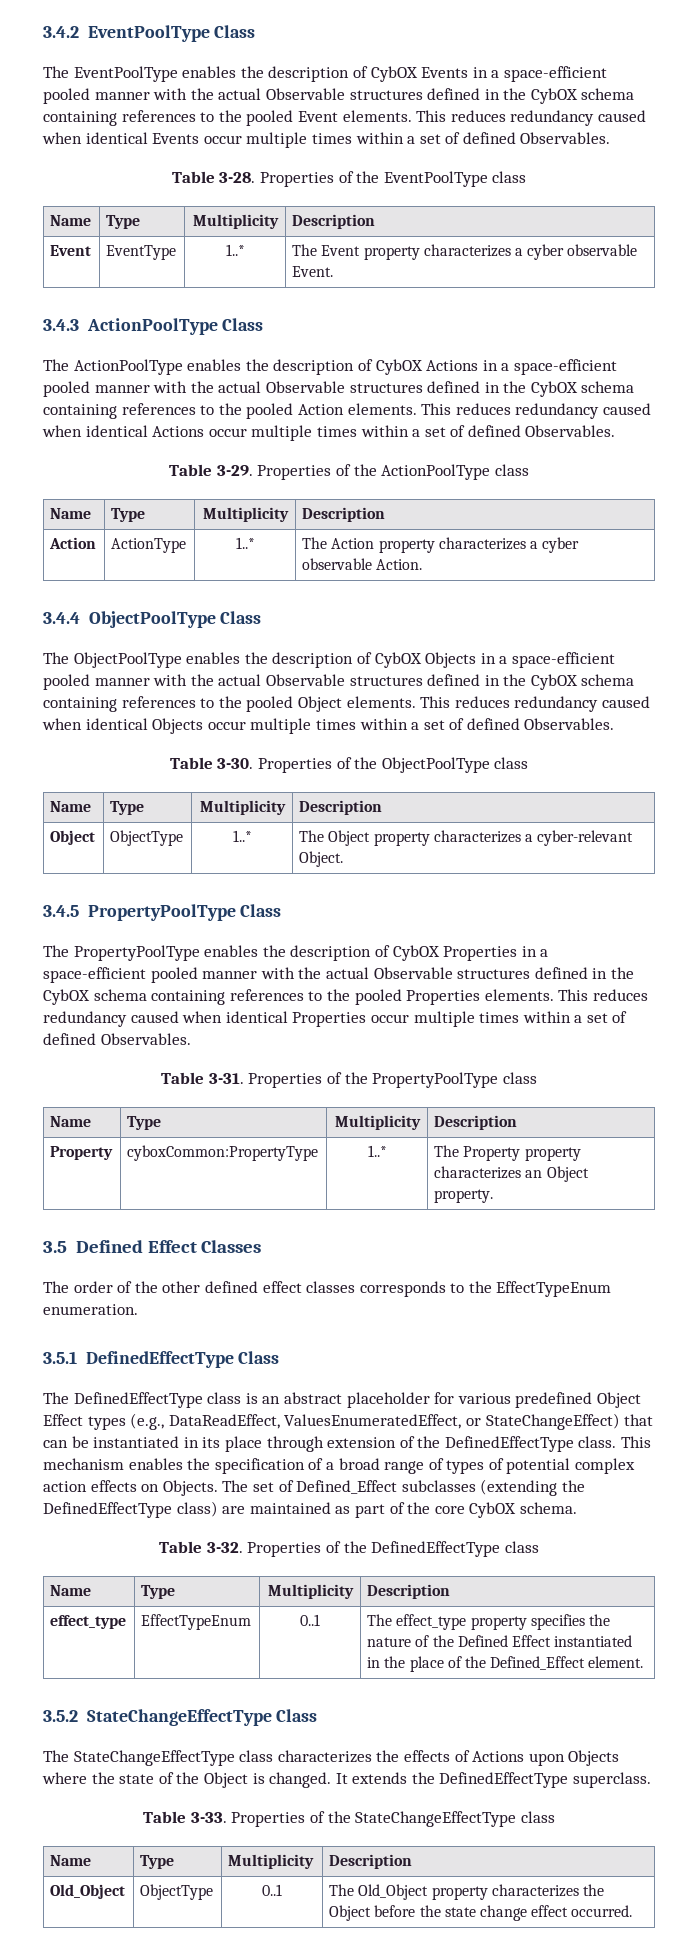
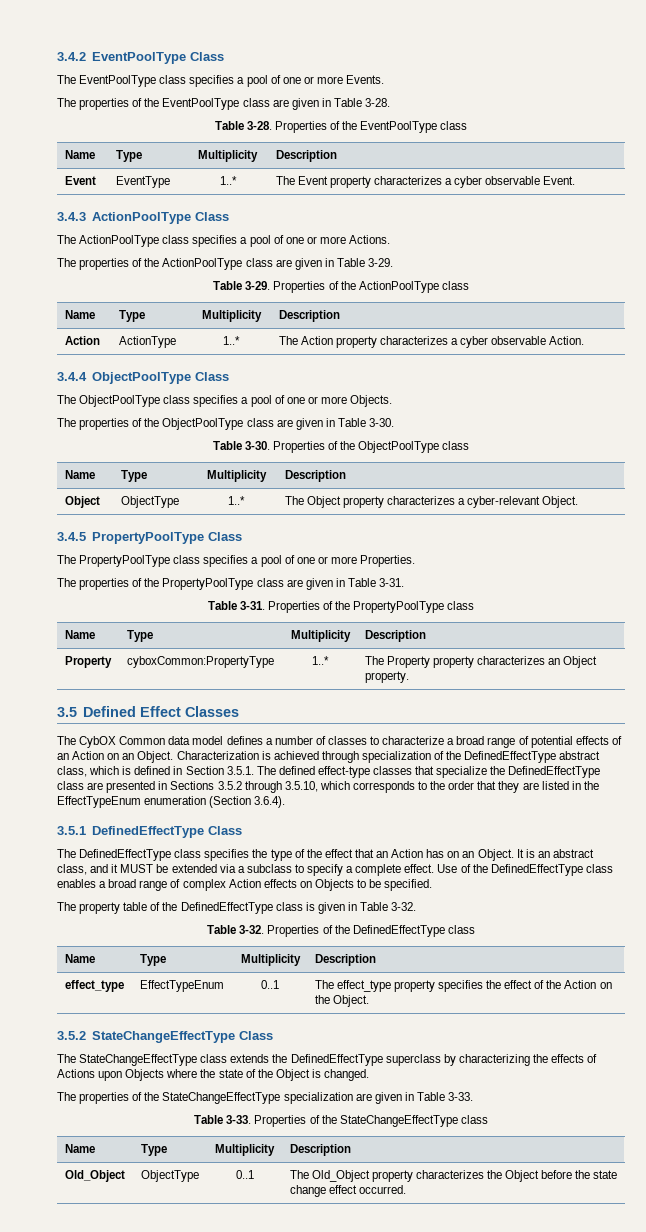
- The EventPoolType enables the description of CybOX Events in a space-efficient pooled manner with the actual Observable structures defined in the CybOX schema containing references to the pooled Event elements. This reduces redundancy caused when identical Events occur multiple times within a set of defined Observables.
+ The EventPoolType class specifies a pool of one or more Events.
+ The properties of the EventPoolType class are given in Table 3-28.
- The ActionPoolType enables the description of CybOX Actions in a space-efficient pooled manner with the actual Observable structures defined in the CybOX schema containing references to the pooled Action elements. This reduces redundancy caused when identical Actions occur multiple times within a set of defined Observables.
+ The ActionPoolType class specifies a pool of one or more Actions.
+ The properties of the ActionPoolType class are given in Table 3-29.
- The ObjectPoolType enables the description of CybOX Objects in a space-efficient pooled manner with the actual Observable structures defined in the CybOX schema containing references to the pooled Object elements. This reduces redundancy caused when identical Objects occur multiple times within a set of defined Observables.
+ The ObjectPoolType class specifies a pool of one or more Objects.
+ The properties of the ObjectPoolType class are given in Table 3-30.
- The PropertyPoolType enables the description of CybOX Properties in a space-efficient pooled manner with the actual Observable structures defined in the CybOX schema containing references to the pooled Properties elements. This reduces redundancy caused when identical Properties occur multiple times within a set of defined Observables.
+ The PropertyPoolType class specifies a pool of one or more Properties.
+ The properties of the PropertyPoolType class are given in Table 3-31.
- The order of the other defined effect classes corresponds to the EffectTypeEnum enumeration.
+ The CybOX Common data model defines a number of classes to characterize a broad range of potential effects of an Action on an Object. Characterization is achieved through specialization of the DefinedEffectType abstract class, which is defined in Section 3.5.1. The defined effect-type classes that specialize the DefinedEffectType class are presented in Sections 3.5.2 through 3.5.10, which corresponds to the order that they are listed in the EffectTypeEnum enumeration (Section 3.6.4).
- The DefinedEffectType class is an abstract placeholder for various predefined Object Effect types (e.g., DataReadEffect, ValuesEnumeratedEffect, or StateChangeEffect) that can be instantiated in its place through extension of the DefinedEffectType class. This mechanism enables the specification of a broad range of types of potential complex action effects on Objects. The set of Defined_Effect subclasses (extending the DefinedEffectType class) are maintained as part of the core CybOX schema.
+ The DefinedEffectType class specifies the type of the effect that an Action has on an Object. It is an abstract class, and it MUST be extended via a subclass to specify a complete effect. Use of the DefinedEffectType class enables a broad range of complex Action effects on Objects to be specified.
+ The property table of the DefinedEffectType class is given in Table 3-32.
- effect_type | EffectTypeEnum | 0..1 | The effect_type property specifies the nature of the Defined Effect instantiated in the place of the Defined_Effect element.
+ effect_type | EffectTypeEnum | 0..1 | The effect_type property specifies the effect of the Action on the Object.
- The StateChangeEffectType class characterizes the effects of Actions upon Objects where the state of the Object is changed. It extends the DefinedEffectType superclass.
+ The StateChangeEffectType class extends the DefinedEffectType superclass by characterizing the effects of Actions upon Objects where the state of the Object is changed.
+ The properties of the StateChangeEffectType specialization are given in Table 3-33.

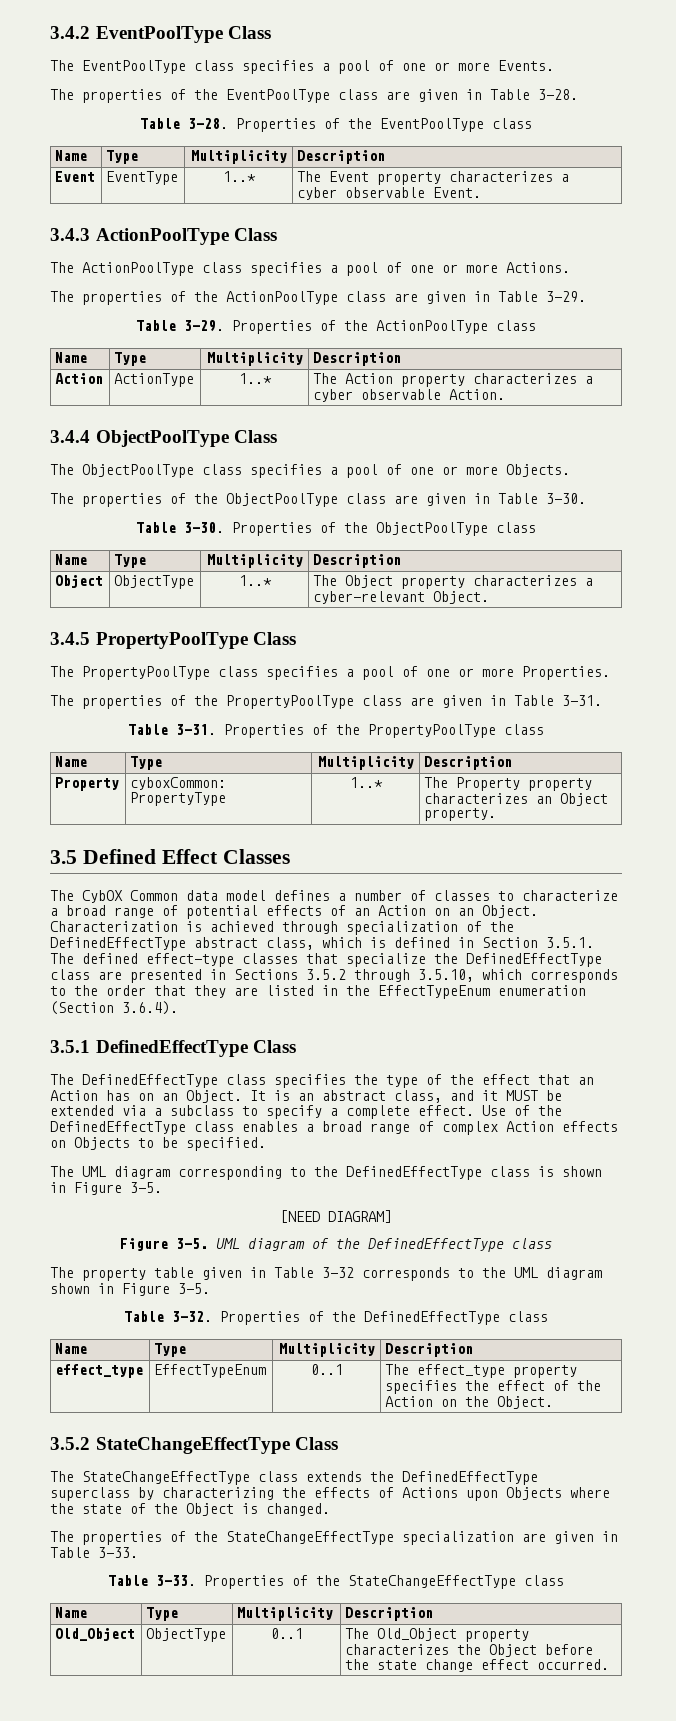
- The property table of the DefinedEffectType class is given in Table 3-32.
+ The UML diagram corresponding to the DefinedEffectType class is shown in Figure 3-5.
+ [NEED DIAGRAM]
+ Figure 3-5. UML diagram of the DefinedEffectType class
+ The property table given in Table 3-32 corresponds to the UML diagram shown in Figure 3-5.

